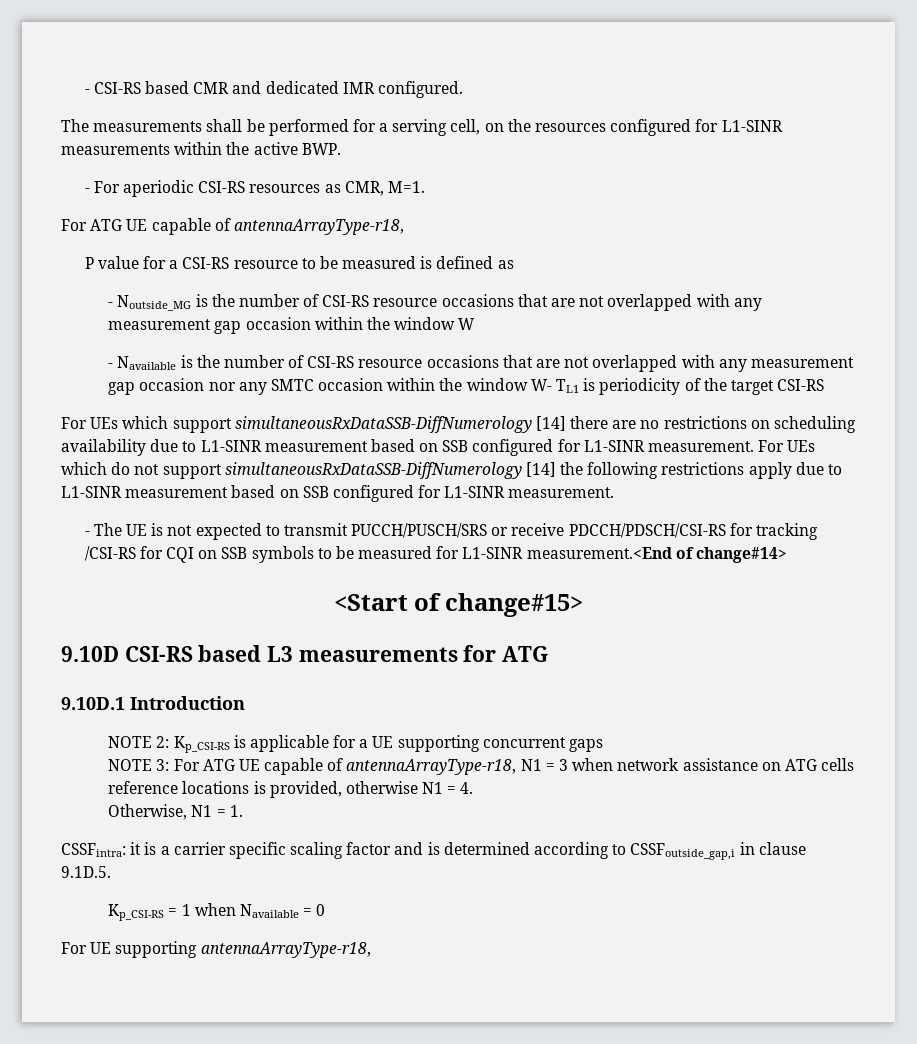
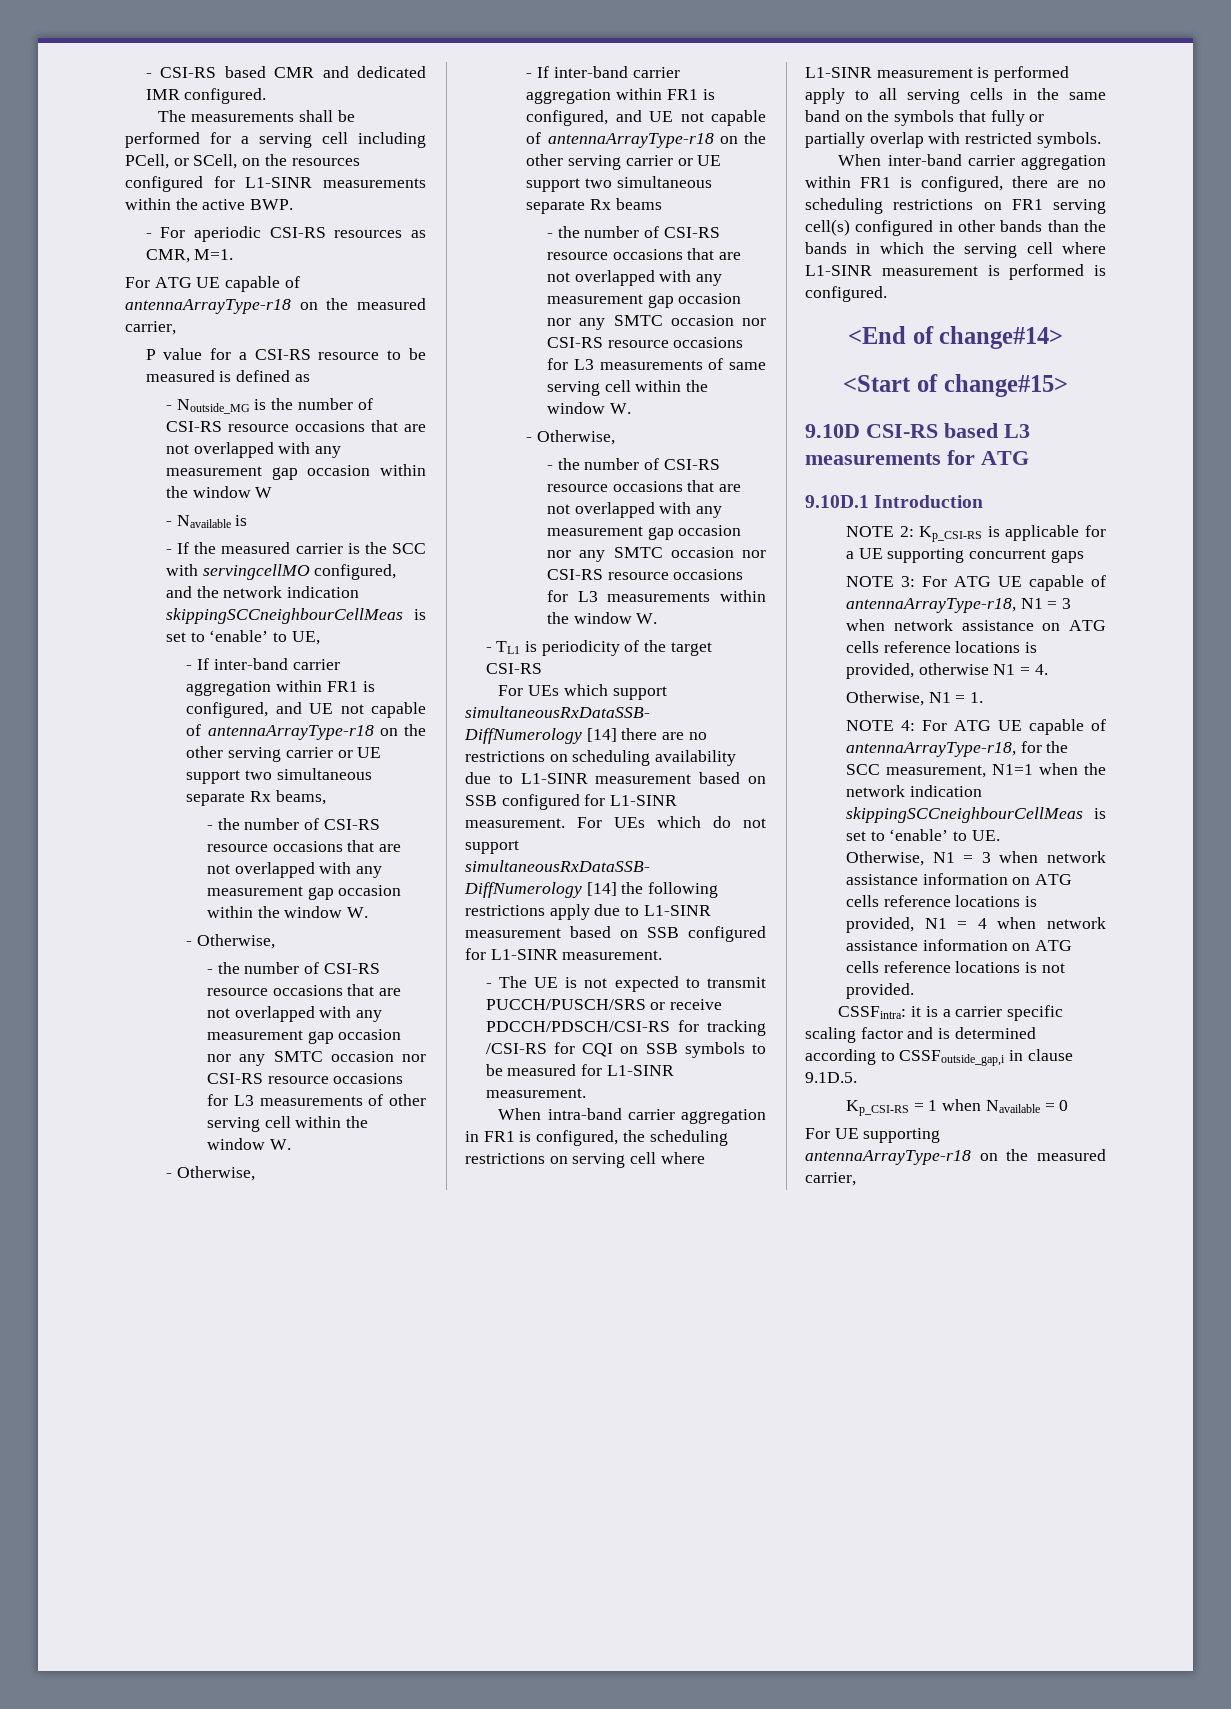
- The measurements shall be performed for a serving cell, on the resources configured for L1-SINR measurements within the active BWP.
+ The measurements shall be performed for a serving cell including PCell, or SCell, on the resources configured for L1-SINR measurements within the active BWP.
  - For aperiodic CSI-RS resources as CMR, M=1.
- For ATG UE capable of antennaArrayType-r18,
+ For ATG UE capable of antennaArrayType-r18 on the measured carrier,
- - Navailable is the number of CSI-RS resource occasions that are not overlapped with any measurement gap occasion nor any SMTC occasion within the window W- TL1 is periodicity of the target CSI-RS
+ - Navailable is
+ - If the measured carrier is the SCC with servingcellMO configured, and the network indication skippingSCCneighbourCellMeas is set to ‘enable’ to UE,
+ - If inter-band carrier aggregation within FR1 is configured, and UE not capable of antennaArrayType-r18 on the other serving carrier or UE support two simultaneous separate Rx beams,
+ - the number of CSI-RS resource occasions that are not overlapped with any measurement gap occasion within the window W.
+ - Otherwise,
+ - the number of CSI-RS resource occasions that are not overlapped with any measurement gap occasion nor any SMTC occasion nor CSI-RS resource occasions for L3 measurements of other serving cell within the window W.
+ - Otherwise,
+ - If inter-band carrier aggregation within FR1 is configured, and UE not capable of antennaArrayType-r18 on the other serving carrier or UE support two simultaneous separate Rx beams
+ - the number of CSI-RS resource occasions that are not overlapped with any measurement gap occasion nor any SMTC occasion nor CSI-RS resource occasions for L3 measurements of same serving cell within the window W.
+ - Otherwise,
+ - the number of CSI-RS resource occasions that are not overlapped with any measurement gap occasion nor any SMTC occasion nor CSI-RS resource occasions for L3 measurements within the window W.
+ - TL1 is periodicity of the target CSI-RS
- - The UE is not expected to transmit PUCCH/PUSCH/SRS or receive PDCCH/PDSCH/CSI-RS for tracking /CSI-RS for CQI on SSB symbols to be measured for L1-SINR measurement.<End of change#14>
+ - The UE is not expected to transmit PUCCH/PUSCH/SRS or receive PDCCH/PDSCH/CSI-RS for tracking /CSI-RS for CQI on SSB symbols to be measured for L1-SINR measurement.
+ When intra-band carrier aggregation in FR1 is configured, the scheduling restrictions on serving cell where L1-SINR measurement is performed apply to all serving cells in the same band on the symbols that fully or partially overlap with restricted symbols.
+ When inter-band carrier aggregation within FR1 is configured, there are no scheduling restrictions on FR1 serving cell(s) configured in other bands than the bands in which the serving cell where L1-SINR measurement is performed is configured.
+ <End of change#14>
+ NOTE 4: For ATG UE capable of antennaArrayType-r18, for the SCC measurement, N1=1 when the network indication skippingSCCneighbourCellMeas is set to ‘enable’ to UE.
+ Otherwise, N1 = 3 when network assistance information on ATG cells reference locations is provided, N1 = 4 when network assistance information on ATG cells reference locations is not provided.
- For UE supporting antennaArrayType-r18,
+ For UE supporting antennaArrayType-r18 on the measured carrier,

